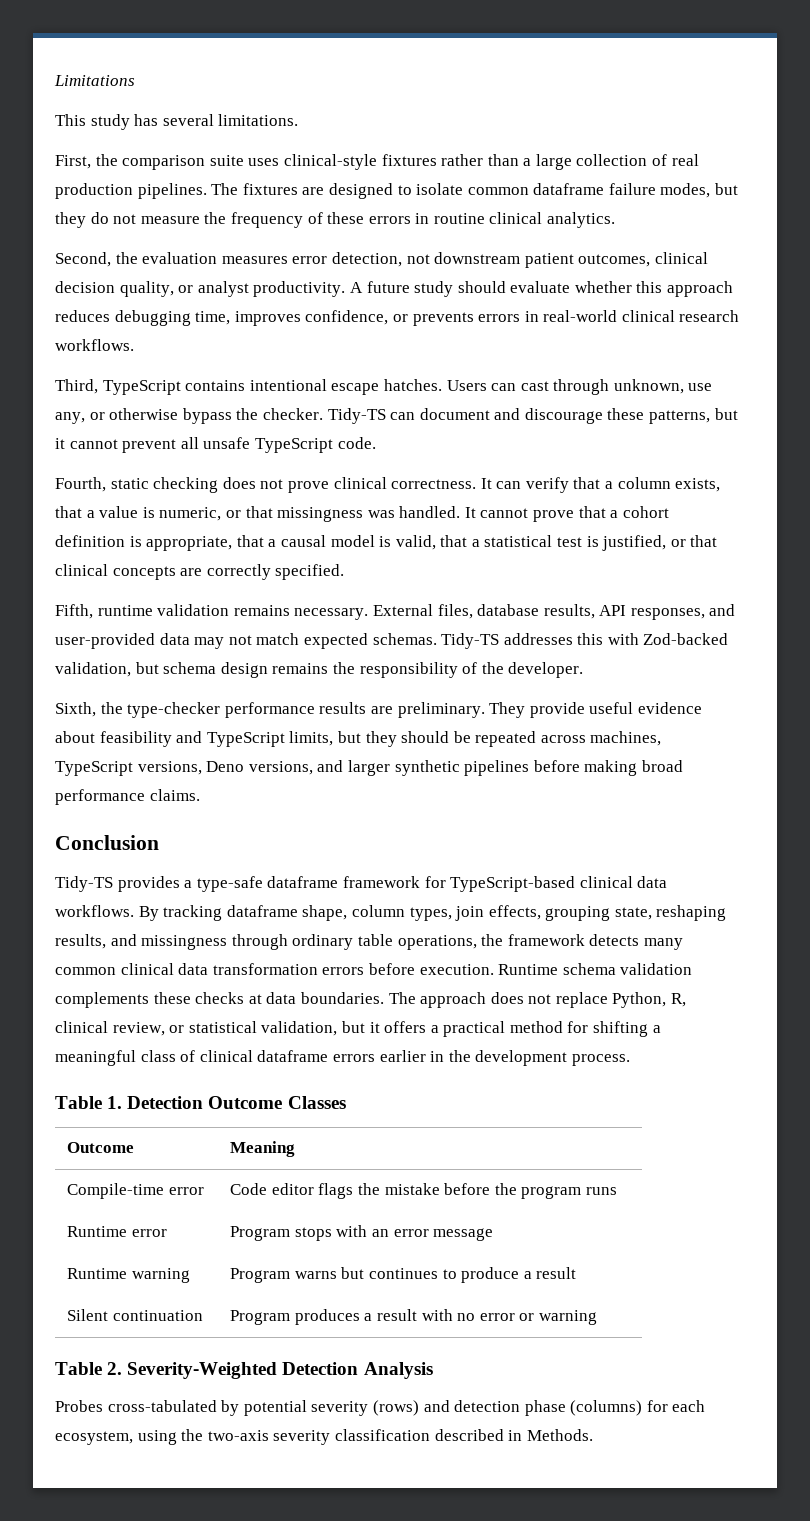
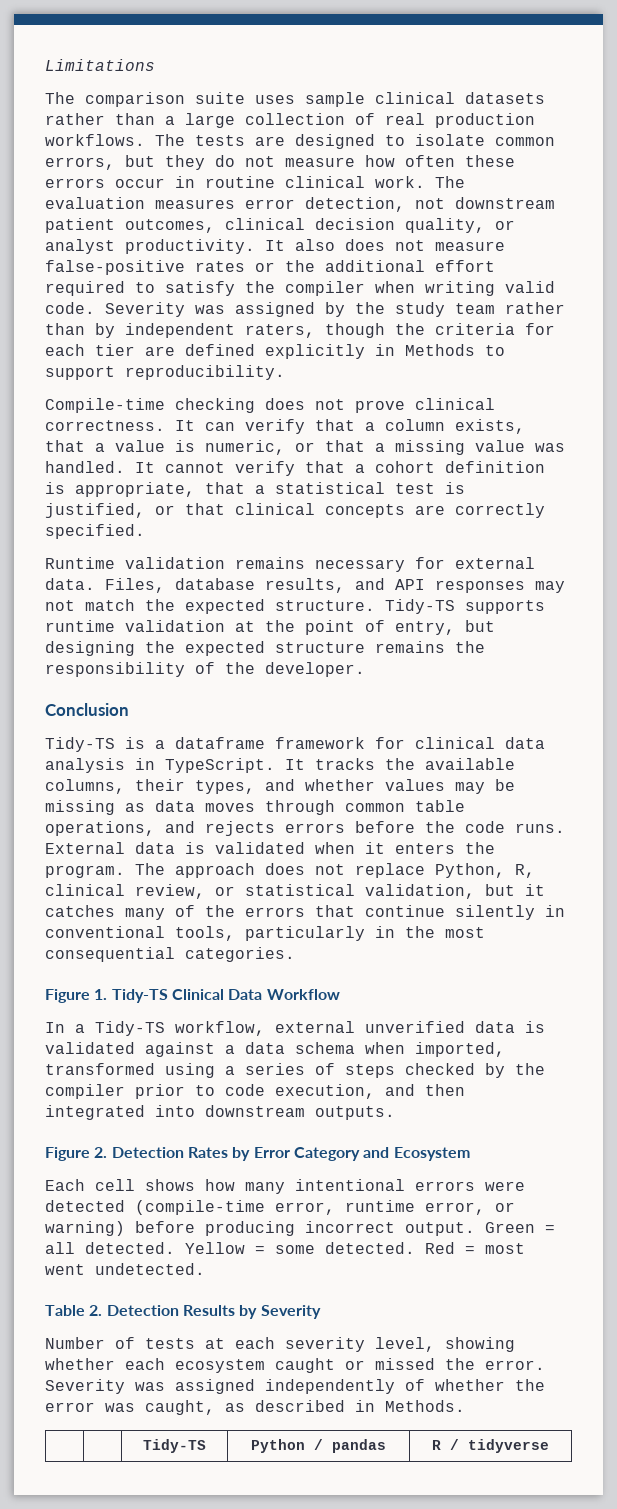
- This study has several limitations.
- First, the comparison suite uses clinical-style fixtures rather than a large collection of real production pipelines. The fixtures are designed to isolate common dataframe failure modes, but they do not measure the frequency of these errors in routine clinical analytics.
- Second, the evaluation measures error detection, not downstream patient outcomes, clinical decision quality, or analyst productivity.
+ The comparison suite uses sample clinical datasets rather than a large collection of real production workflows. The tests are designed to isolate common errors, but they do not measure how often these errors occur in routine clinical work. The evaluation measures error detection, not downstream patient outcomes, clinical decision quality, or analyst productivity.
- A future study should evaluate whether this approach reduces debugging time, improves confidence, or prevents errors in real-world clinical research workflows.
- Third, TypeScript contains intentional escape hatches. Users can cast through unknown, use any, or otherwise bypass the checker. Tidy-TS can document and discourage these patterns, but it cannot prevent all unsafe TypeScript code.
- Fourth, static checking does not prove clinical correctness.
+ It also does not measure false-positive rates or the additional effort required to satisfy the compiler when writing valid code. Severity was assigned by the study team rather than by independent raters, though the criteria for each tier are defined explicitly in Methods to support reproducibility.
+ Compile-time checking does not prove clinical correctness.
- It can verify that a column exists, that a value is numeric, or that missingness was handled.
+ It can verify that a column exists, that a value is numeric, or that a missing value was handled.
- It cannot prove that a cohort definition is appropriate, that a causal model is valid, that a statistical test is justified, or that clinical concepts are correctly specified.
+ It cannot verify that a cohort definition is appropriate, that a statistical test is justified, or that clinical concepts are correctly specified.
- Fifth, runtime validation remains necessary. External files, database results, API responses, and user-provided data may not match expected schemas. Tidy-TS addresses this with Zod-backed validation, but schema design remains the responsibility of the developer.
+ Runtime validation remains necessary for external data. Files, database results, and API responses may not match the expected structure. Tidy-TS supports runtime validation at the point of entry, but designing the expected structure remains the responsibility of the developer.
- Sixth, the type-checker performance results are preliminary. They provide useful evidence about feasibility and TypeScript limits, but they should be repeated across machines, TypeScript versions, Deno versions, and larger synthetic pipelines before making broad performance claims.
- Tidy-TS provides a type-safe dataframe framework for TypeScript-based clinical data workflows. By tracking dataframe shape, column types, join effects, grouping state, reshaping results, and missingness through ordinary table operations, the framework detects many common clinical data transformation errors before execution. Runtime schema validation complements these checks at data boundaries.
+ Tidy-TS is a dataframe framework for clinical data analysis in TypeScript. It tracks the available columns, their types, and whether values may be missing as data moves through common table operations, and rejects errors before the code runs. External data is validated when it enters the program.
- The approach does not replace Python, R, clinical review, or statistical validation, but it offers a practical method for shifting a meaningful class of clinical dataframe errors earlier in the development process.
- Table 1. Detection Outcome Classes
- Outcome | Meaning
- Compile-time error | Code editor flags the mistake before the program runs
- Runtime error | Program stops with an error message
- Runtime warning | Program warns but continues to produce a result
- Silent continuation | Program produces a result with no error or warning
- Table 2. Severity-Weighted Detection Analysis
- Probes cross-tabulated by potential severity (rows) and detection phase (columns) for each ecosystem, using the two-axis severity classification described in Methods.
+ The approach does not replace Python, R, clinical review, or statistical validation, but it catches many of the errors that continue silently in conventional tools, particularly in the most consequential categories.
+ Figure 1. Tidy-TS Clinical Data Workflow
+ In a Tidy-TS workflow, external unverified data is validated against a data schema when imported, transformed using a series of steps checked by the compiler prior to code execution, and then integrated into downstream outputs.
+ Figure 2. Detection Rates by Error Category and Ecosystem
+ Each cell shows how many intentional errors were detected (compile-time error, runtime error, or warning) before producing incorrect output. Green = all detected. Yellow = some detected. Red = most went undetected.
+ Table 2. Detection Results by Severity
+ Number of tests at each severity level, showing whether each ecosystem caught or missed the error. Severity was assigned independently of whether the error was caught, as described in Methods.
+ | | Tidy-TS | Python / pandas | R / tidyverse

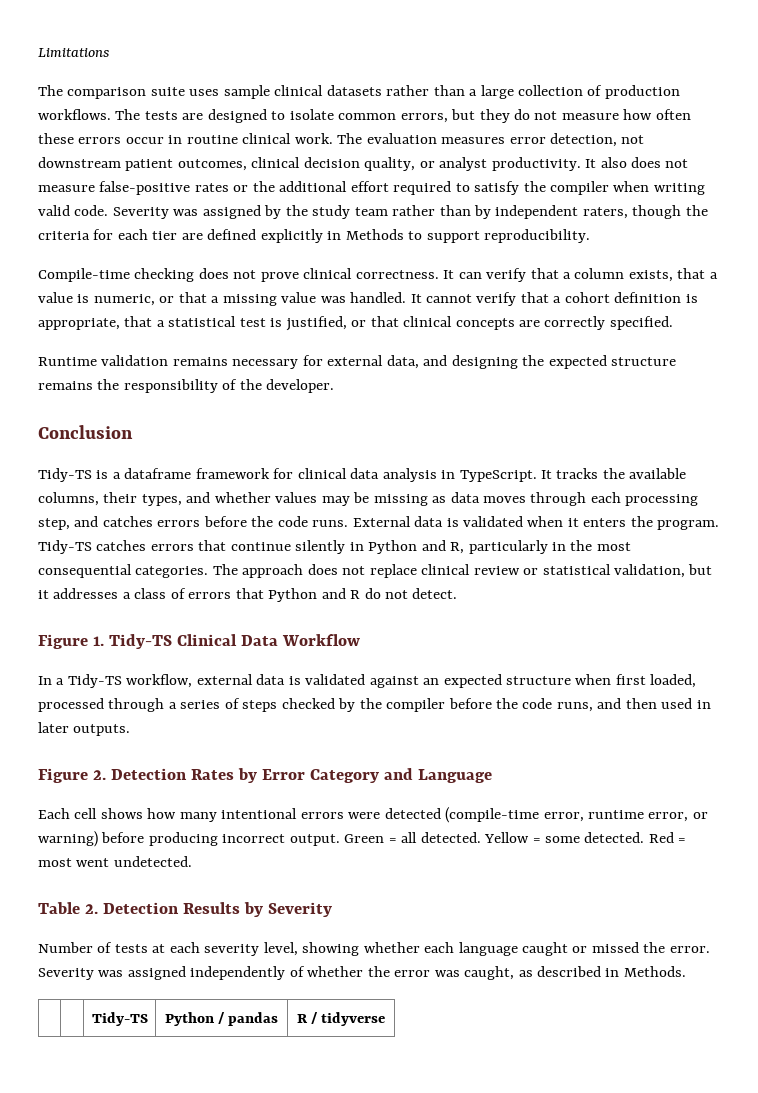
- The comparison suite uses sample clinical datasets rather than a large collection of real production workflows.
+ The comparison suite uses sample clinical datasets rather than a large collection of production workflows.
- Runtime validation remains necessary for external data. Files, database results, and API responses may not match the expected structure. Tidy-TS supports runtime validation at the point of entry, but designing the expected structure remains the responsibility of the developer.
+ Runtime validation remains necessary for external data, and designing the expected structure remains the responsibility of the developer.
- It tracks the available columns, their types, and whether values may be missing as data moves through common table operations, and rejects errors before the code runs.
+ It tracks the available columns, their types, and whether values may be missing as data moves through each processing step, and catches errors before the code runs.
- The approach does not replace Python, R, clinical review, or statistical validation, but it catches many of the errors that continue silently in conventional tools, particularly in the most consequential categories.
+ Tidy-TS catches errors that continue silently in Python and R, particularly in the most consequential categories. The approach does not replace clinical review or statistical validation, but it addresses a class of errors that Python and R do not detect.
- In a Tidy-TS workflow, external unverified data is validated against a data schema when imported, transformed using a series of steps checked by the compiler prior to code execution, and then integrated into downstream outputs.
+ In a Tidy-TS workflow, external data is validated against an expected structure when first loaded, processed through a series of steps checked by the compiler before the code runs, and then used in later outputs.
- Figure 2. Detection Rates by Error Category and Ecosystem
+ Figure 2. Detection Rates by Error Category and Language
- Number of tests at each severity level, showing whether each ecosystem caught or missed the error.
+ Number of tests at each severity level, showing whether each language caught or missed the error.

